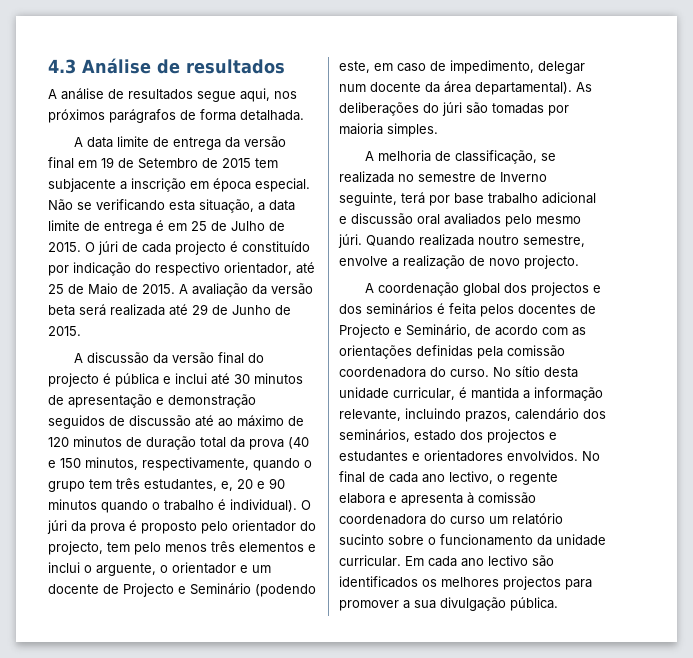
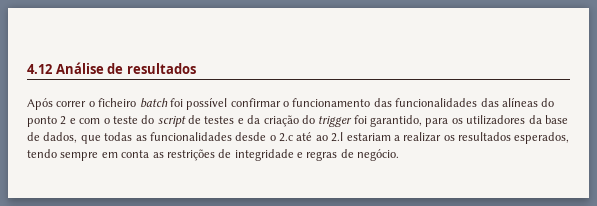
- 4.3 Análise de resultados
+ 4.12 Análise de resultados
- A análise de resultados segue aqui, nos próximos parágrafos de forma detalhada.
- A data limite de entrega da versão final em 19 de Setembro de 2015 tem subjacente a inscrição em época especial. Não se verificando esta situação, a data limite de entrega é em 25 de Julho de 2015. O júri de cada projecto é constituído por indicação do respectivo orientador, até 25 de Maio de 2015. A avaliação da versão beta será realizada até 29 de Junho de 2015.
- A discussão da versão final do projecto é pública e inclui até 30 minutos de apresentação e demonstração seguidos de discussão até ao máximo de 120 minutos de duração total da prova (40 e 150 minutos, respectivamente, quando o grupo tem três estudantes, e, 20 e 90 minutos quando o trabalho é individual). O júri da prova é proposto pelo orientador do projecto, tem pelo menos três elementos e inclui o arguente, o orientador e um docente de Projecto e Seminário (podendo este, em caso de impedimento, delegar num docente da área departamental). As deliberações do júri são tomadas por maioria simples.
- A melhoria de classificação, se realizada no semestre de Inverno seguinte, terá por base trabalho adicional e discussão oral avaliados pelo mesmo júri. Quando realizada noutro semestre, envolve a realização de novo projecto.
- A coordenação global dos projectos e dos seminários é feita pelos docentes de Projecto e Seminário, de acordo com as orientações definidas pela comissão coordenadora do curso. No sítio desta unidade curricular, é mantida a informação relevante, incluindo prazos, calendário dos seminários, estado dos projectos e estudantes e orientadores envolvidos. No final de cada ano lectivo, o regente elabora e apresenta à comissão coordenadora do curso um relatório sucinto sobre o funcionamento da unidade curricular. Em cada ano lectivo são identificados os melhores projectos para promover a sua divulgação pública.
+ Após correr o ficheiro batch foi possível confirmar o funcionamento das funcionalidades das alíneas do ponto 2 e com o teste do script de testes e da criação do trigger foi garantido, para os utilizadores da base de dados, que todas as funcionalidades desde o 2.c até ao 2.l estariam a realizar os resultados esperados, tendo sempre em conta as restrições de integridade e regras de negócio.

